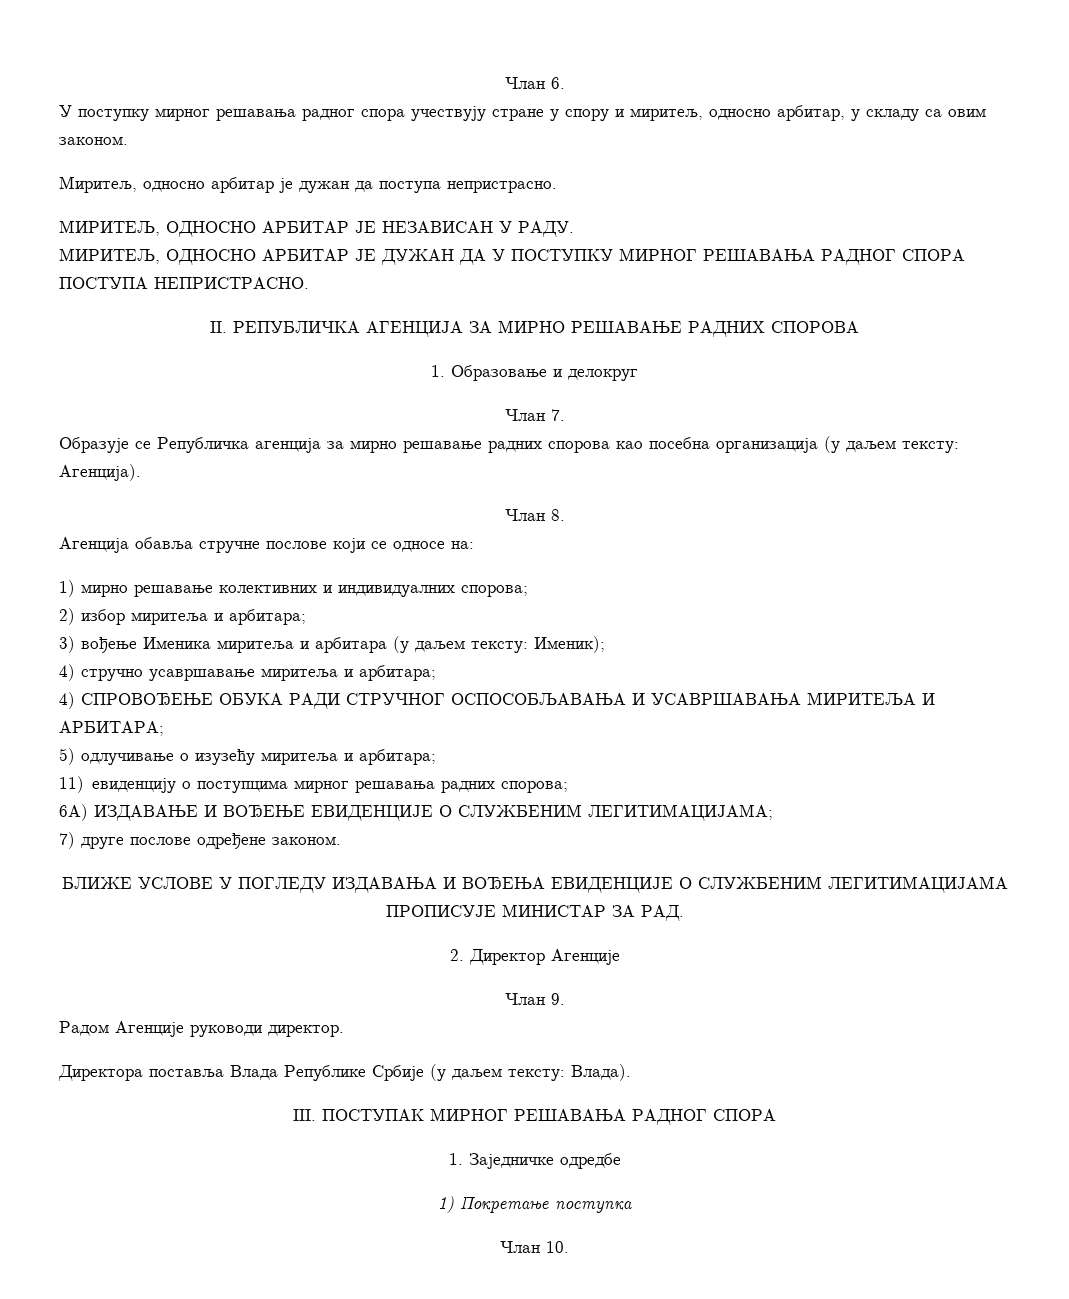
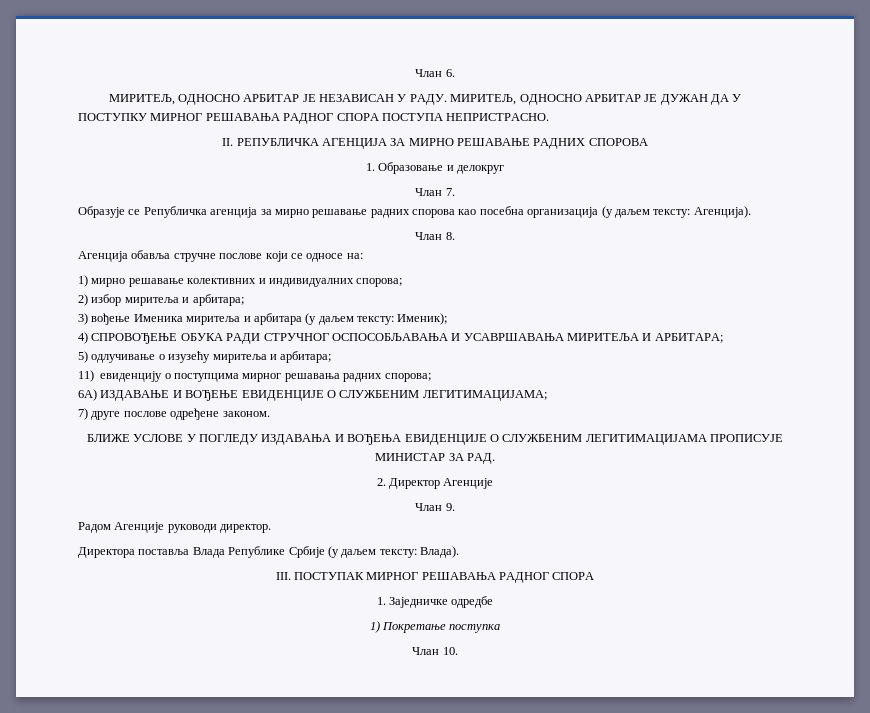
- У поступку мирног решавања радног спора учествују стране у спору и миритељ, односно арбитар, у складу са овим законом.
- Миритељ, односно арбитар је дужан да поступа непристрасно.
- МИРИТЕЉ, ОДНОСНО АРБИТАР ЈЕ НЕЗАВИСАН У РАДУ.
- МИРИТЕЉ, ОДНОСНО АРБИТАР ЈЕ ДУЖАН ДА У ПОСТУПКУ МИРНОГ РЕШАВАЊА РАДНОГ СПОРА ПОСТУПА НЕПРИСТРАСНО.
+ МИРИТЕЉ, ОДНОСНО АРБИТАР ЈЕ НЕЗАВИСАН У РАДУ. МИРИТЕЉ, ОДНОСНО АРБИТАР ЈЕ ДУЖАН ДА У ПОСТУПКУ МИРНОГ РЕШАВАЊА РАДНОГ СПОРА ПОСТУПА НЕПРИСТРАСНО.
- 4) стручно усавршавање миритеља и арбитара;

